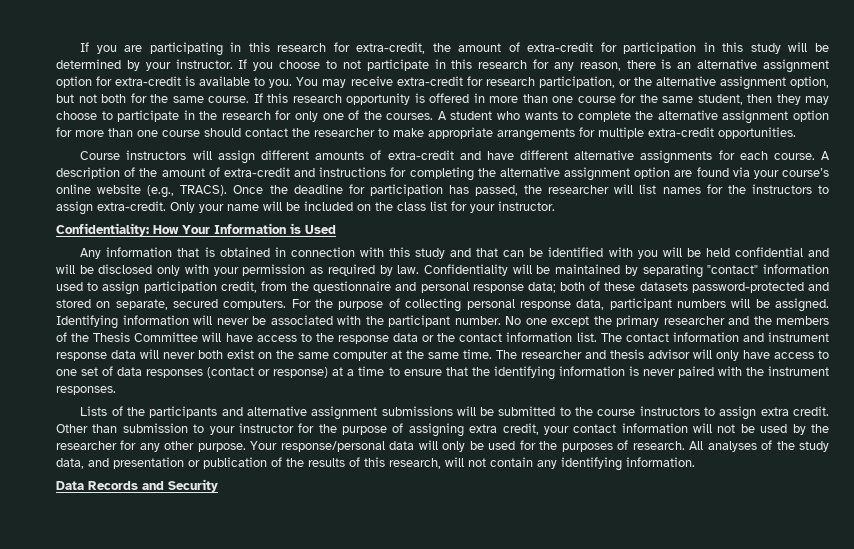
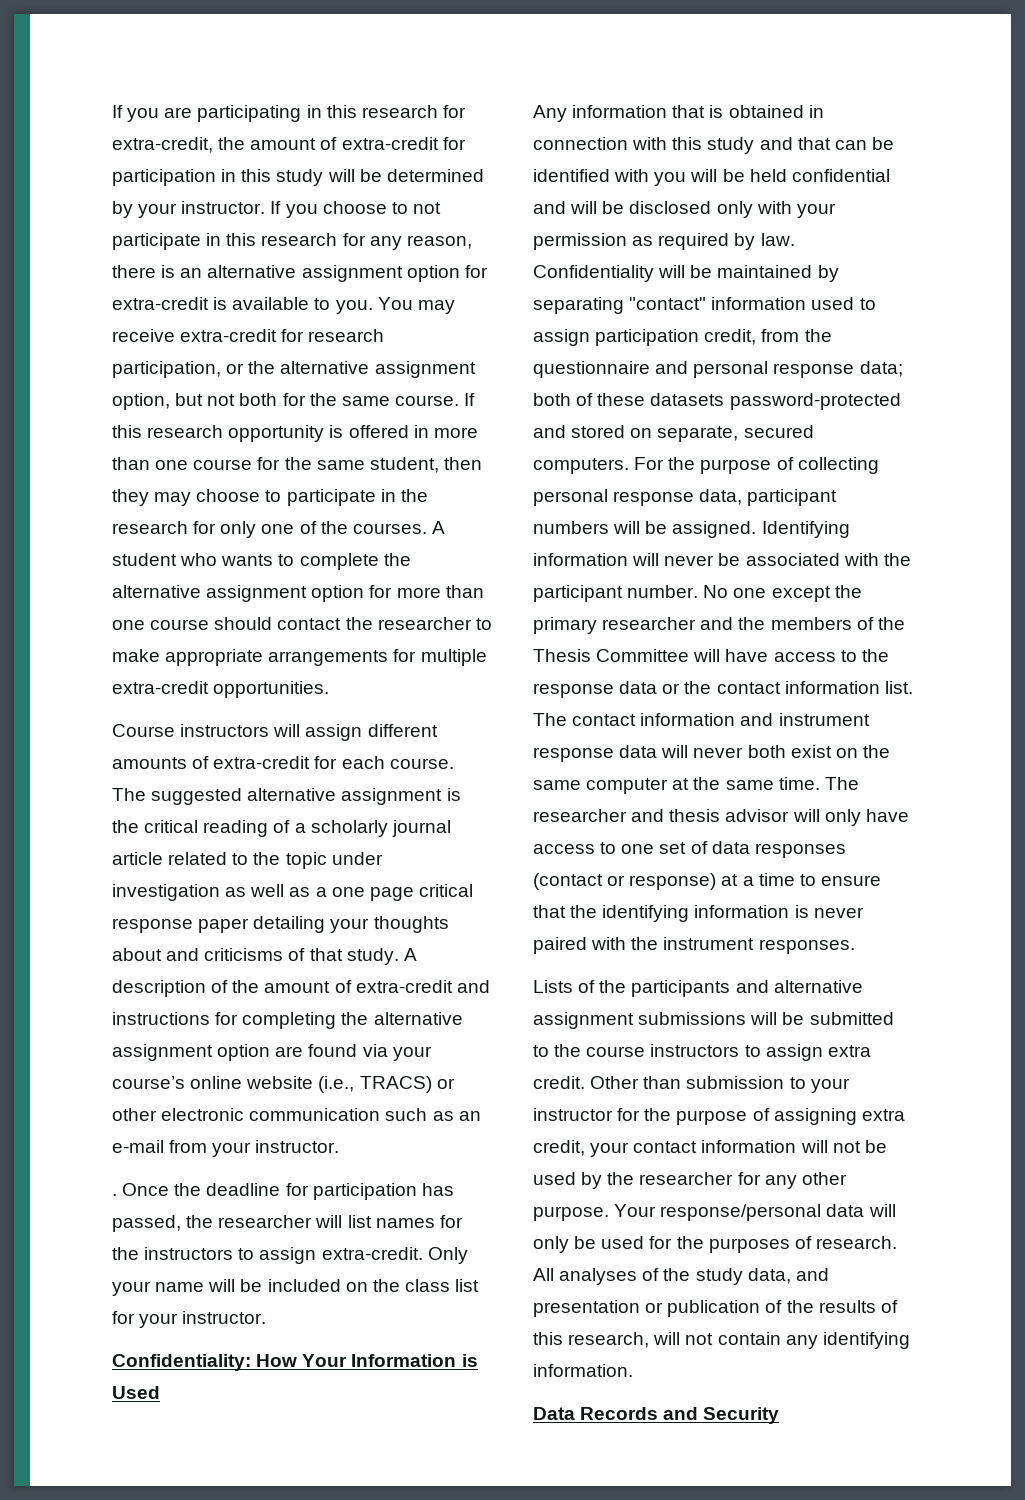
- Course instructors will assign different amounts of extra-credit and have different alternative assignments for each course.
+ Course instructors will assign different amounts of extra-credit for each course. The suggested alternative assignment is the critical reading of a scholarly journal article related to the topic under investigation as well as a one page critical response paper detailing your thoughts about and criticisms of that study.
- A description of the amount of extra-credit and instructions for completing the alternative assignment option are found via your course’s online website (e.g., TRACS).
+ A description of the amount of extra-credit and instructions for completing the alternative assignment option are found via your course’s online website (i.e., TRACS) or other electronic communication such as an e-mail from your instructor.
+ .

